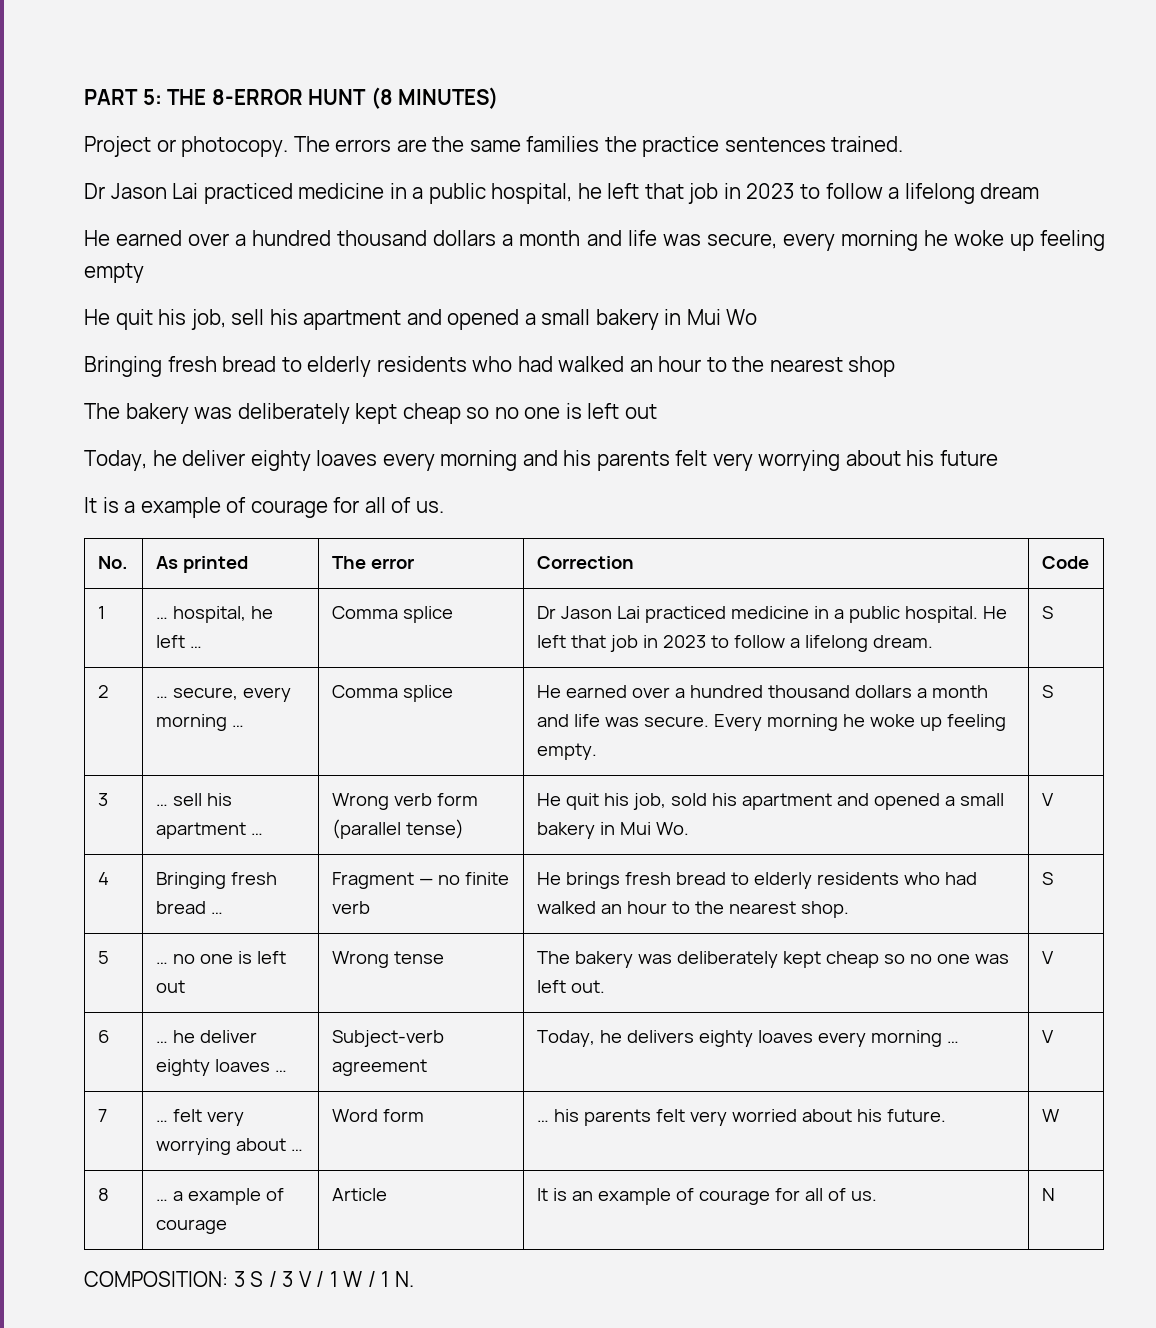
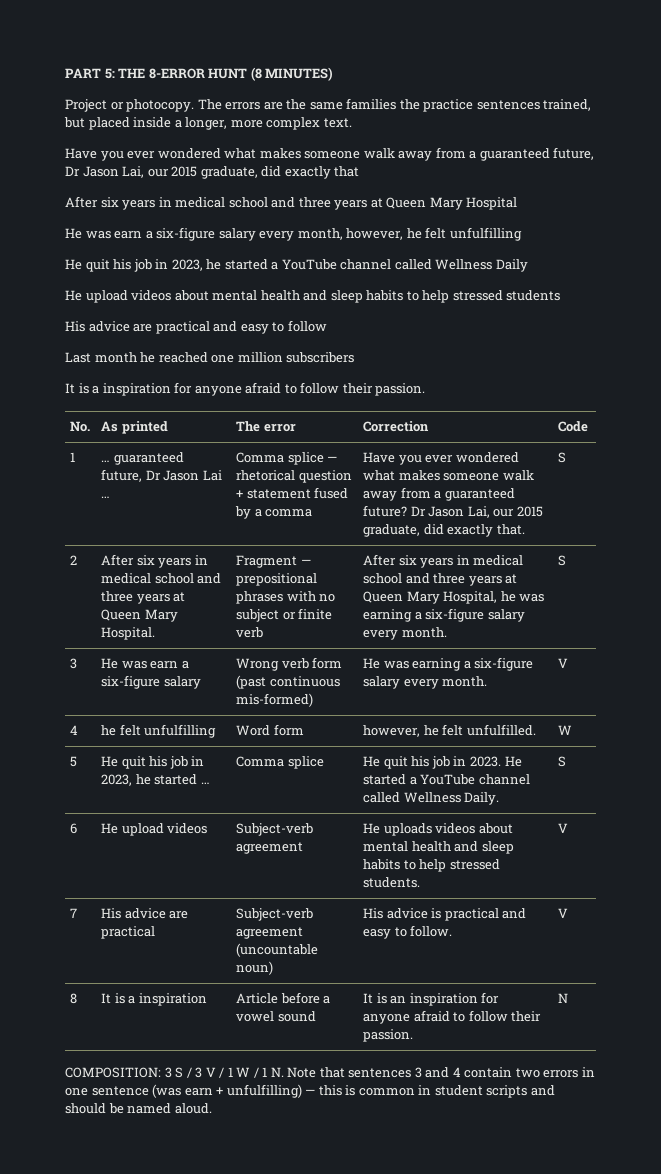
- The errors are the same families the practice sentences trained.
- Dr Jason Lai practiced medicine in a public hospital, he left that job in 2023 to follow a lifelong dream
- He earned over a hundred thousand dollars a month and life was secure, every morning he woke up feeling empty
- He quit his job, sell his apartment and opened a small bakery in Mui Wo
- Bringing fresh bread to elderly residents who had walked an hour to the nearest shop
- The bakery was deliberately kept cheap so no one is left out
- Today, he deliver eighty loaves every morning and his parents felt very worrying about his future
- It is a example of courage for all of us.
+ The errors are the same families the practice sentences trained, but placed inside a longer, more complex text.
+ Have you ever wondered what makes someone walk away from a guaranteed future, Dr Jason Lai, our 2015 graduate, did exactly that
+ After six years in medical school and three years at Queen Mary Hospital
+ He was earn a six-figure salary every month, however, he felt unfulfilling
+ He quit his job in 2023, he started a YouTube channel called Wellness Daily
+ He upload videos about mental health and sleep habits to help stressed students
+ His advice are practical and easy to follow
+ Last month he reached one million subscribers
+ It is a inspiration for anyone afraid to follow their passion.
- … hospital, he left … | Comma splice | Dr Jason Lai practiced medicine in a public hospital. He left that job in 2023 to follow a lifelong dream. | S
- 2 | … secure, every morning … | Comma splice | He earned over a hundred thousand dollars a month and life was secure. Every morning he woke up feeling empty. | S
- 3 | … sell his apartment … | Wrong verb form (parallel tense) | He quit his job, sold his apartment and opened a small bakery in Mui Wo. | V
- 4 | Bringing fresh bread … | Fragment — no finite verb | He brings fresh bread to elderly residents who had walked an hour to the nearest shop. | S
- 5 | … no one is left out | Wrong tense | The bakery was deliberately kept cheap so no one was left out. | V
- 6 | … he deliver eighty loaves … | Subject-verb agreement | Today, he delivers eighty loaves every morning … | V
- 7 | … felt very worrying about … | Word form | … his parents felt very worried about his future. | W
- 8 | … a example of courage | Article | It is an example of courage for all of us. | N
+ … guaranteed future, Dr Jason Lai … | Comma splice — rhetorical question + statement fused by a comma | Have you ever wondered what makes someone walk away from a guaranteed future? Dr Jason Lai, our 2015 graduate, did exactly that. | S
+ 2 | After six years in medical school and three years at Queen Mary Hospital. | Fragment — prepositional phrases with no subject or finite verb | After six years in medical school and three years at Queen Mary Hospital, he was earning a six-figure salary every month. | S
+ 3 | He was earn a six-figure salary | Wrong verb form (past continuous mis-formed) | He was earning a six-figure salary every month. | V
+ 4 | he felt unfulfilling | Word form | however, he felt unfulfilled. | W
+ 5 | He quit his job in 2023, he started … | Comma splice | He quit his job in 2023. He started a YouTube channel called Wellness Daily. | S
+ 6 | He upload videos | Subject-verb agreement | He uploads videos about mental health and sleep habits to help stressed students. | V
+ 7 | His advice are practical | Subject-verb agreement (uncountable noun) | His advice is practical and easy to follow. | V
+ 8 | It is a inspiration | Article before a vowel sound | It is an inspiration for anyone afraid to follow their passion. | N
- COMPOSITION: 3 S / 3 V / 1 W / 1 N.
+ COMPOSITION: 3 S / 3 V / 1 W / 1 N. Note that sentences 3 and 4 contain two errors in one sentence (was earn + unfulfilling) — this is common in student scripts and should be named aloud.

